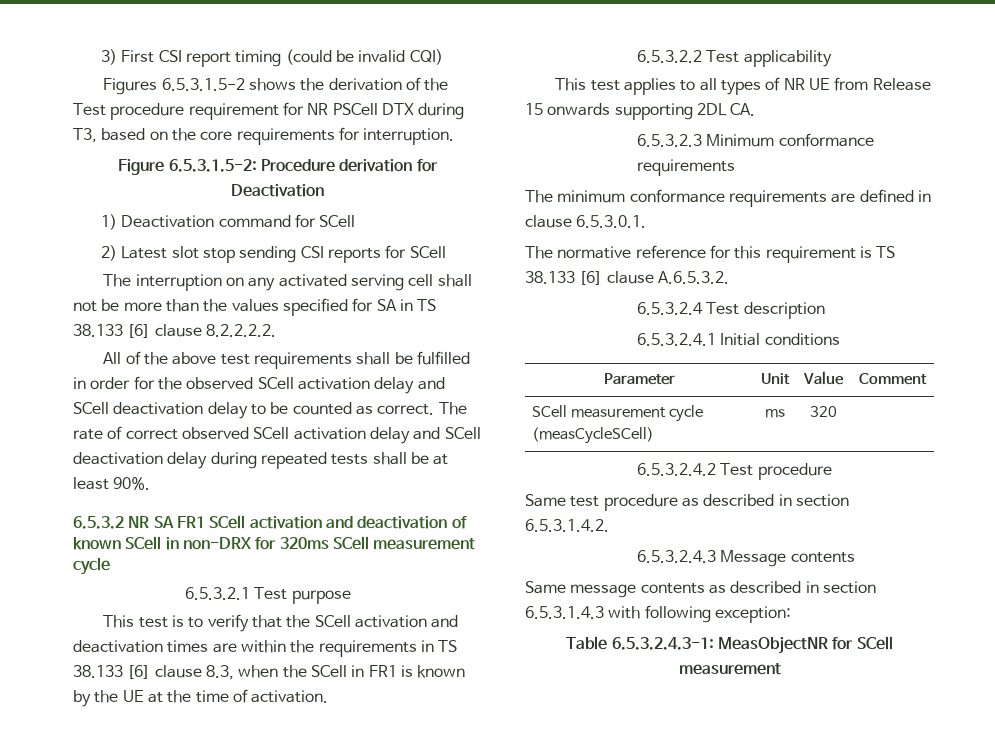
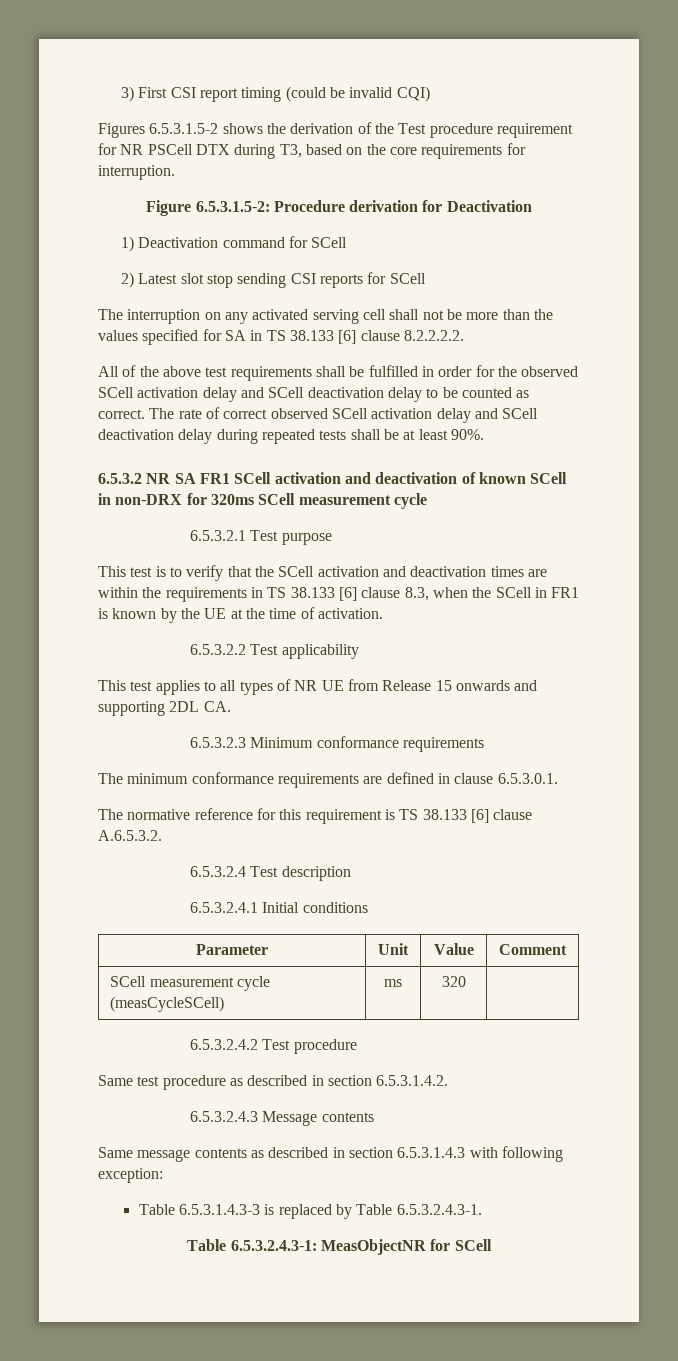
- This test applies to all types of NR UE from Release 15 onwards supporting 2DL CA.
+ This test applies to all types of NR UE from Release 15 onwards and supporting 2DL CA.
+ Table 6.5.3.1.4.3-3 is replaced by Table 6.5.3.2.4.3-1.
- Table 6.5.3.2.4.3-1: MeasObjectNR for SCell measurement
+ Table 6.5.3.2.4.3-1: MeasObjectNR for SCell

